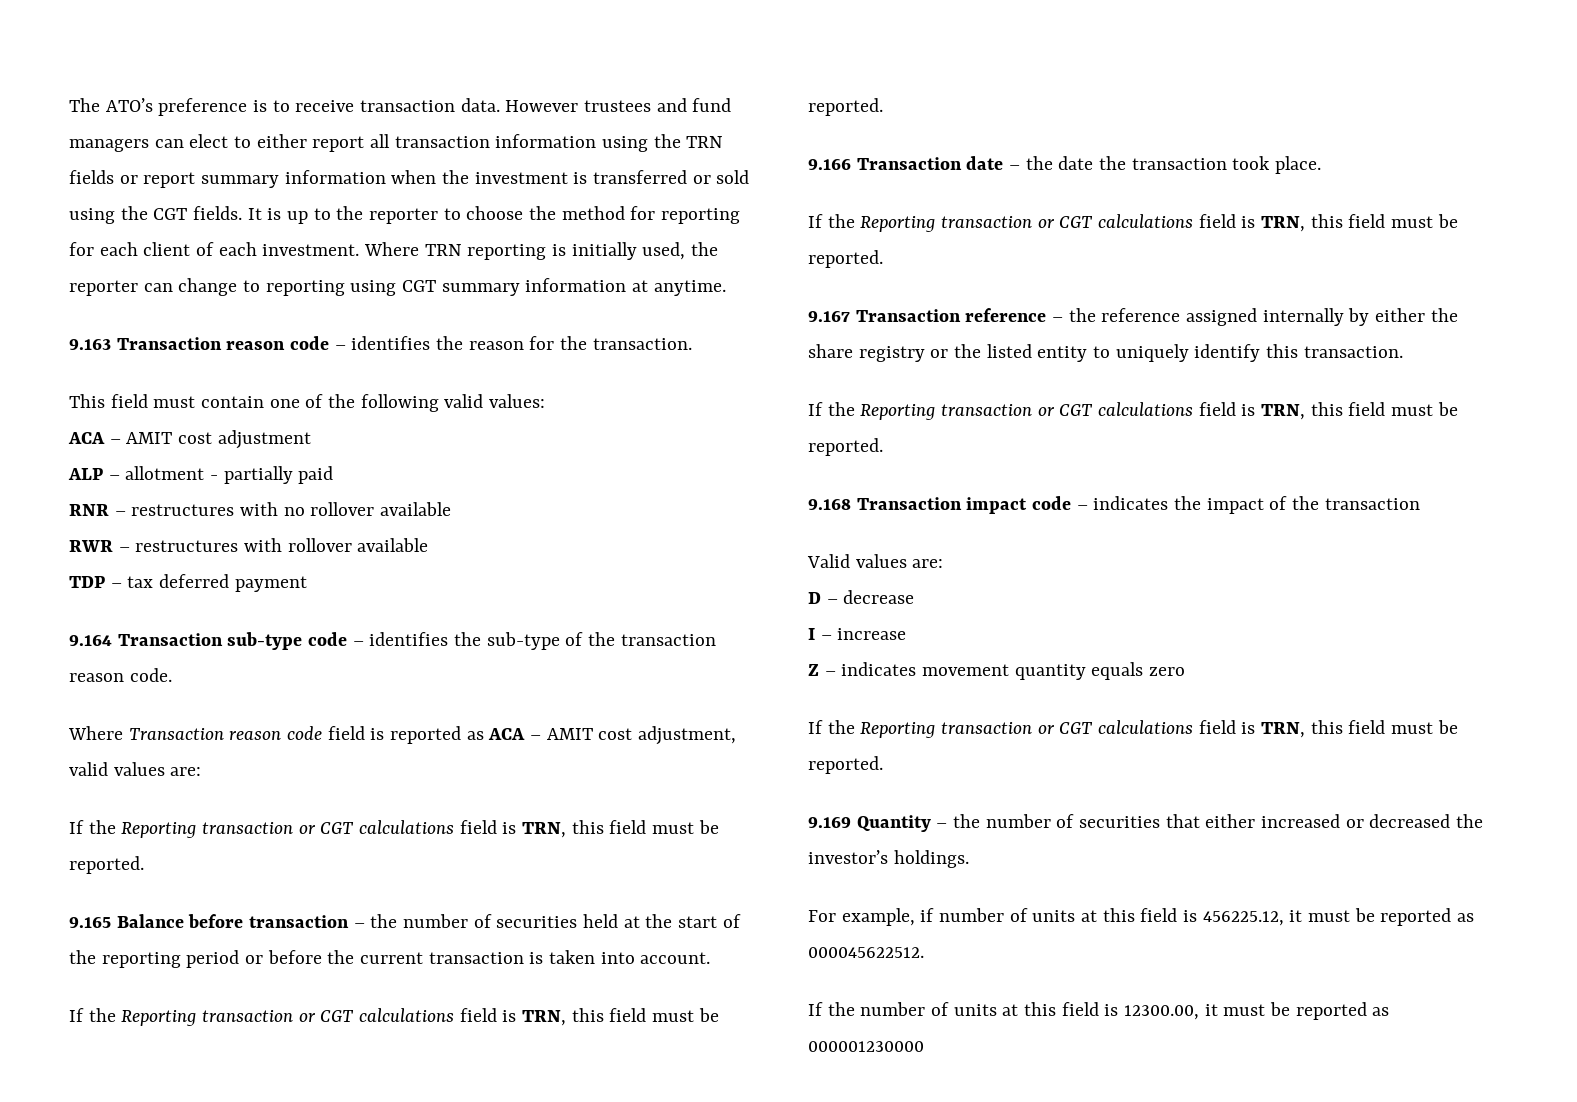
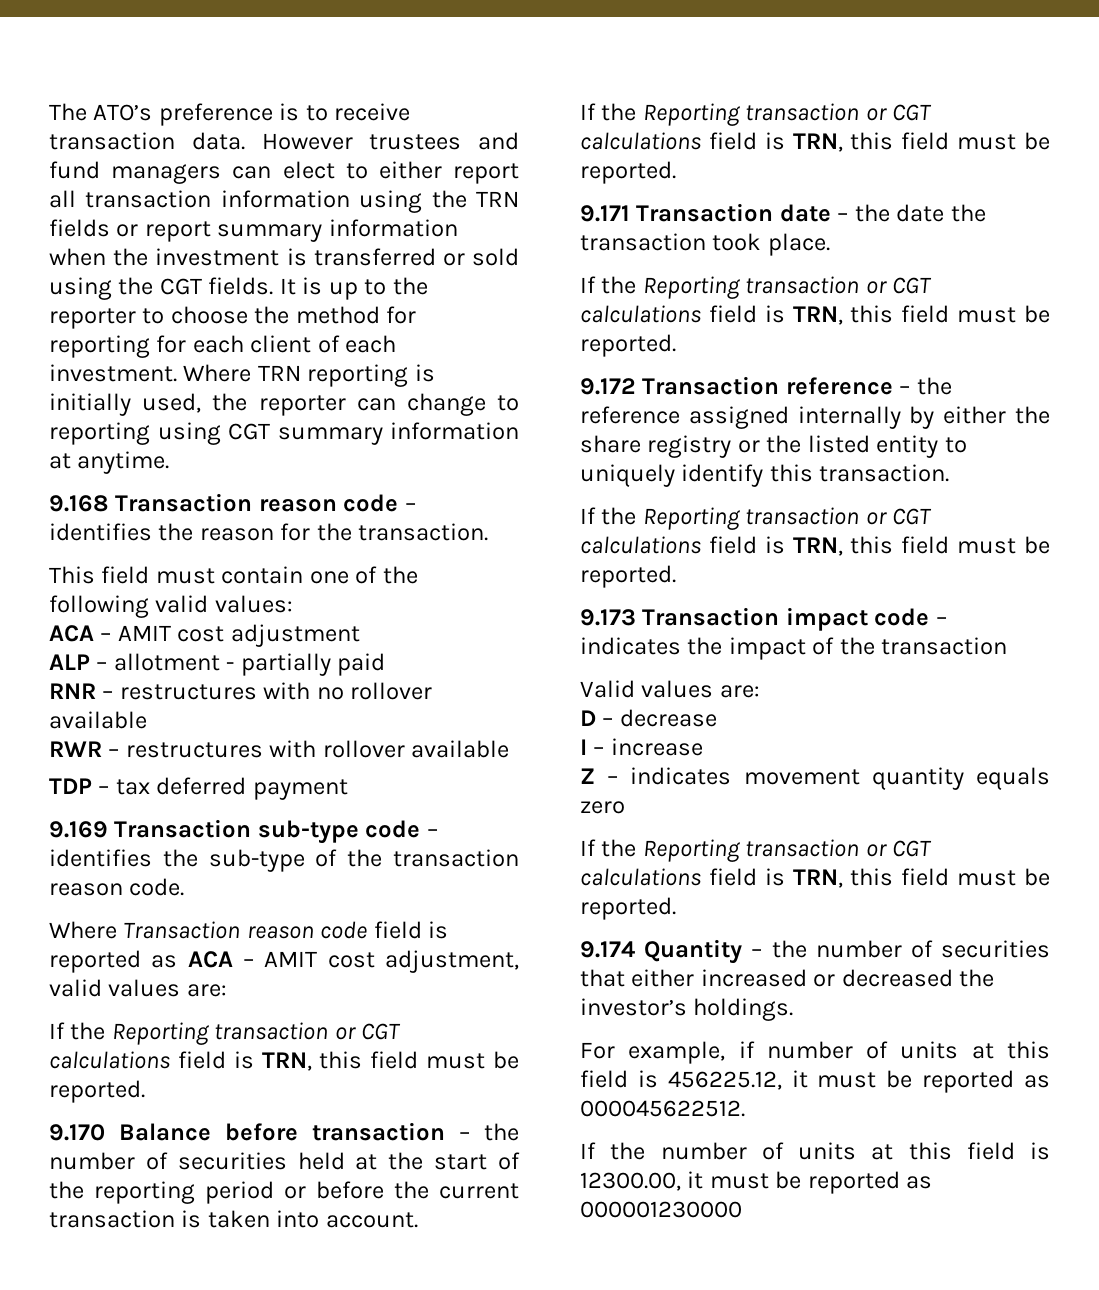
- 9.163 Transaction reason code – identifies the reason for the transaction.
+ 9.168 Transaction reason code – identifies the reason for the transaction.
- 9.164 Transaction sub-type code – identifies the sub-type of the transaction reason code.
+ 9.169 Transaction sub-type code – identifies the sub-type of the transaction reason code.
- 9.165 Balance before transaction – the number of securities held at the start of the reporting period or before the current transaction is taken into account.
+ 9.170 Balance before transaction – the number of securities held at the start of the reporting period or before the current transaction is taken into account.
- 9.166 Transaction date – the date the transaction took place.
+ 9.171 Transaction date – the date the transaction took place.
- 9.167 Transaction reference – the reference assigned internally by either the share registry or the listed entity to uniquely identify this transaction.
+ 9.172 Transaction reference – the reference assigned internally by either the share registry or the listed entity to uniquely identify this transaction.
- 9.168 Transaction impact code – indicates the impact of the transaction
+ 9.173 Transaction impact code – indicates the impact of the transaction
- 9.169 Quantity – the number of securities that either increased or decreased the investor’s holdings.
+ 9.174 Quantity – the number of securities that either increased or decreased the investor’s holdings.

